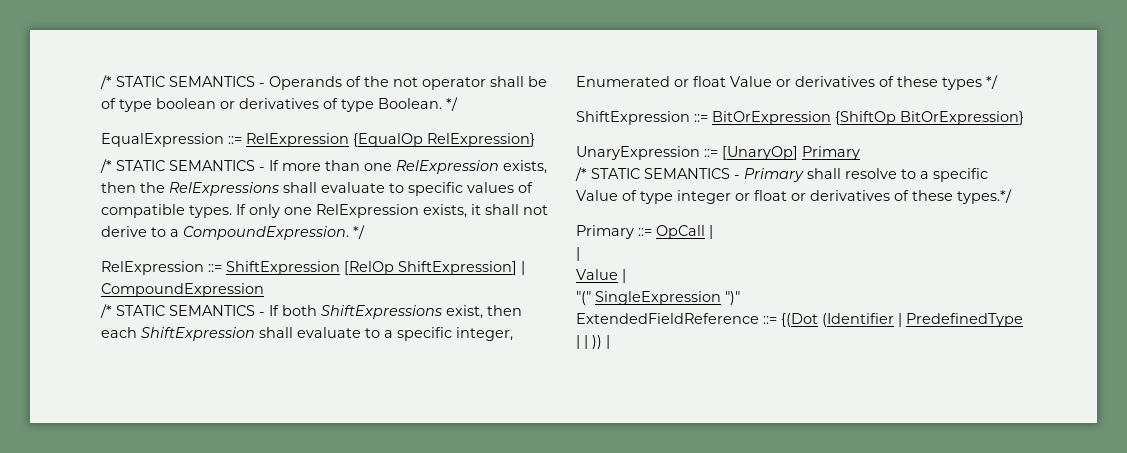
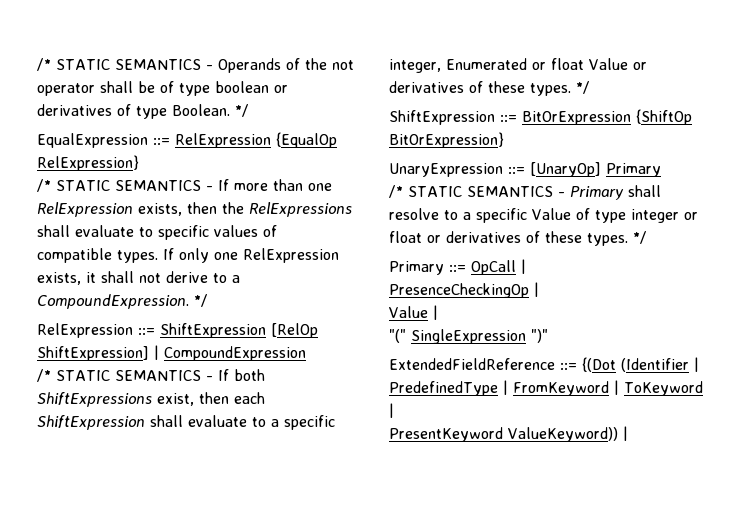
- /* STATIC SEMANTICS - If both ShiftExpressions exist, then each ShiftExpression shall evaluate to a specific integer, Enumerated or float Value or derivatives of these types */
+ /* STATIC SEMANTICS - If both ShiftExpressions exist, then each ShiftExpression shall evaluate to a specific integer, Enumerated or float Value or derivatives of these types. */
- /* STATIC SEMANTICS - Primary shall resolve to a specific Value of type integer or float or derivatives of these types.*/
+ /* STATIC SEMANTICS - Primary shall resolve to a specific Value of type integer or float or derivatives of these types. */
  Primary ::= OpCall |
- |
+ PresenceCheckingOp |
- ExtendedFieldReference ::= {(Dot (Identifier | PredefinedType | | )) |
+ ExtendedFieldReference ::= {(Dot (Identifier | PredefinedType | FromKeyword | ToKeyword |
+ PresentKeyword ValueKeyword)) |

